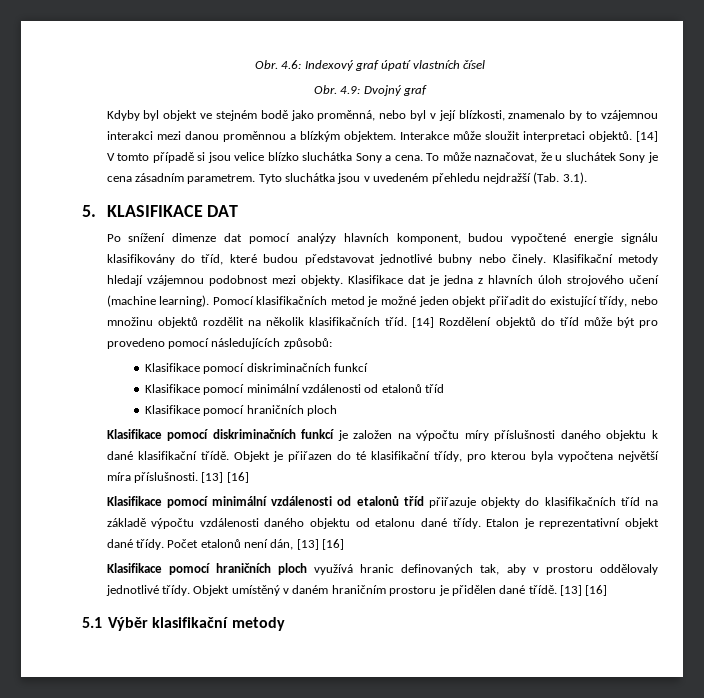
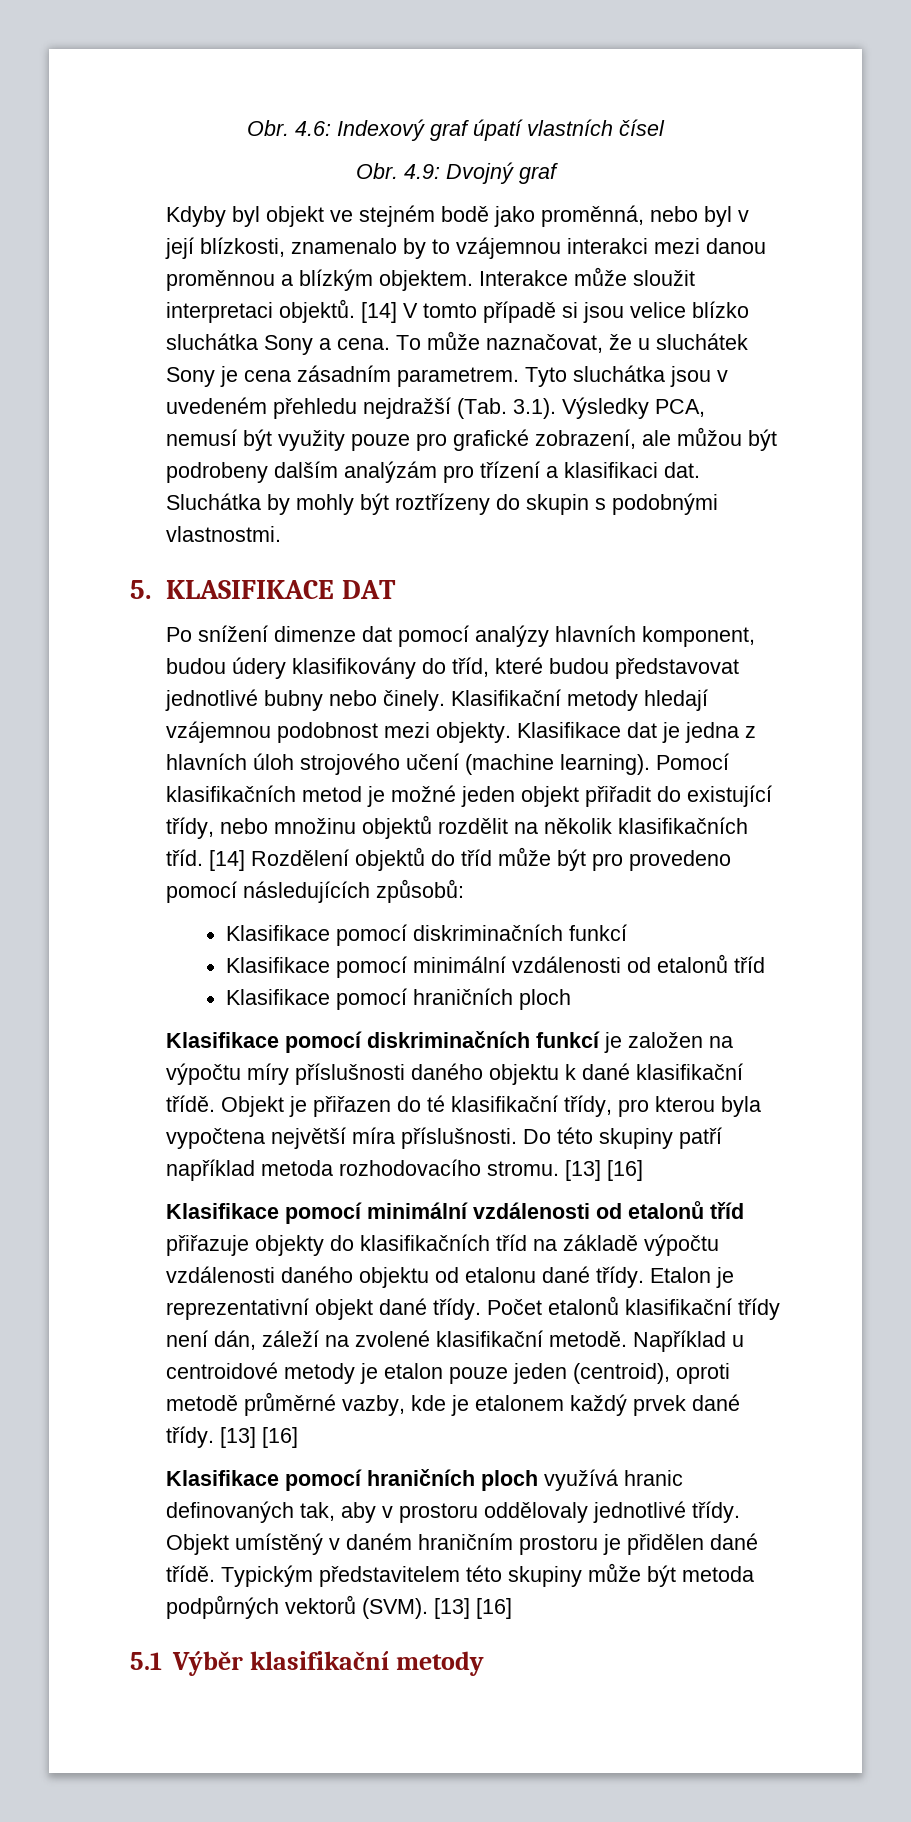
- Tyto sluchátka jsou v uvedeném přehledu nejdražší (Tab. 3.1).
+ Tyto sluchátka jsou v uvedeném přehledu nejdražší (Tab. 3.1). Výsledky PCA, nemusí být využity pouze pro grafické zobrazení, ale můžou být podrobeny dalším analýzám pro třízení a klasifikaci dat. Sluchátka by mohly být roztřízeny do skupin s podobnými vlastnostmi.
- Po snížení dimenze dat pomocí analýzy hlavních komponent, budou vypočtené energie signálu klasifikovány do tříd, které budou představovat jednotlivé bubny nebo činely.
+ Po snížení dimenze dat pomocí analýzy hlavních komponent, budou údery klasifikovány do tříd, které budou představovat jednotlivé bubny nebo činely.
+ Do této skupiny patří například metoda rozhodovacího stromu.
- Počet etalonů není dán, [13] [16]
+ Počet etalonů klasifikační třídy není dán, záleží na zvolené klasifikační metodě. Například u centroidové metody je etalon pouze jeden (centroid), oproti metodě průměrné vazby, kde je etalonem každý prvek dané třídy. [13] [16]
+ Typickým představitelem této skupiny může být metoda podpůrných vektorů (SVM).

